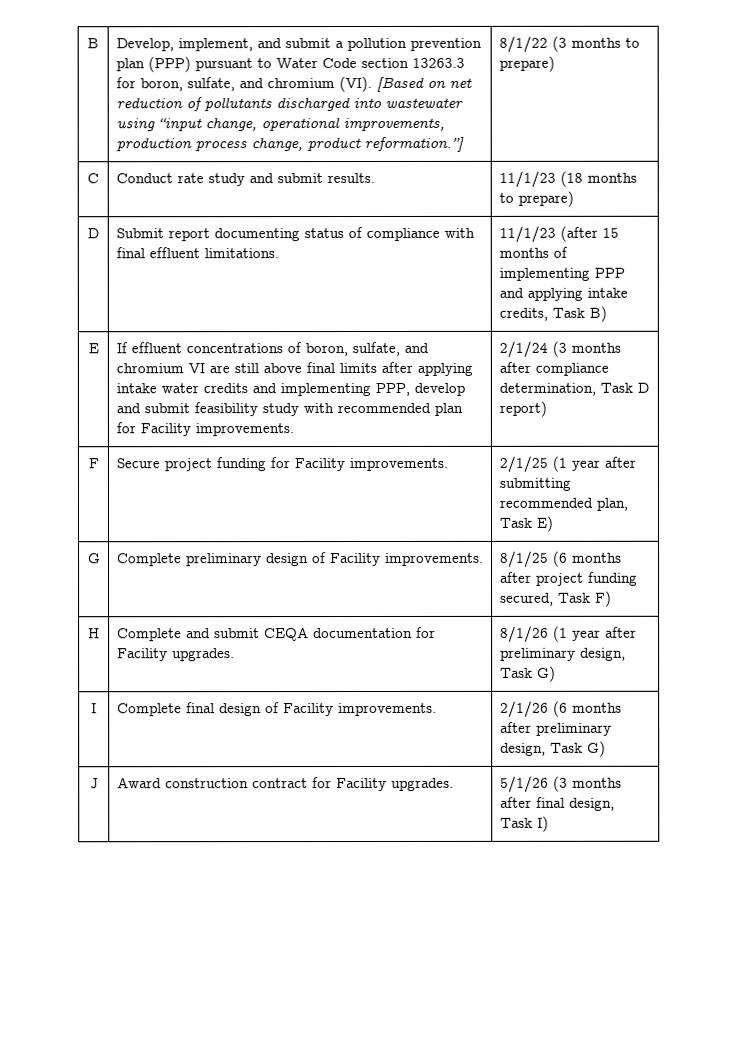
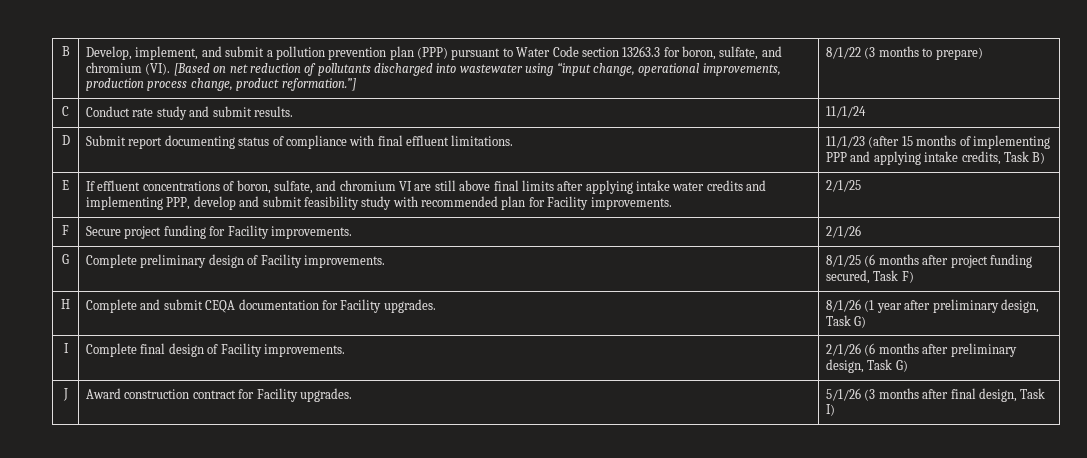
- C | Conduct rate study and submit results. | 11/1/23 (18 months to prepare)
+ C | Conduct rate study and submit results. | 11/1/24
- 2/1/24 (3 months after compliance determination, Task D report)
+ 2/1/25
- F | Secure project funding for Facility improvements. | 2/1/25 (1 year after submitting recommended plan, Task E)
+ F | Secure project funding for Facility improvements. | 2/1/26

